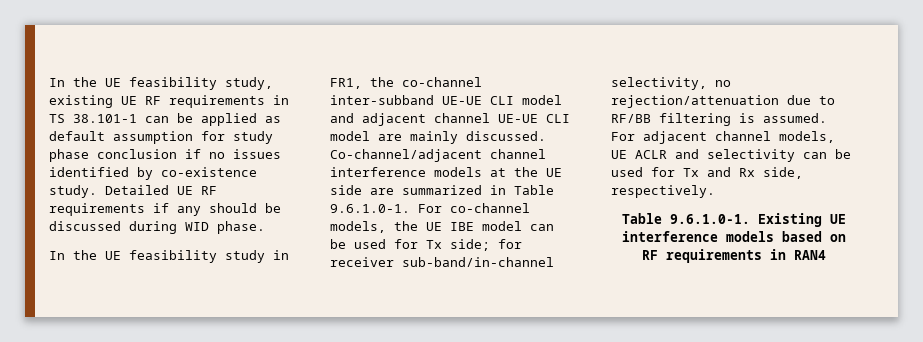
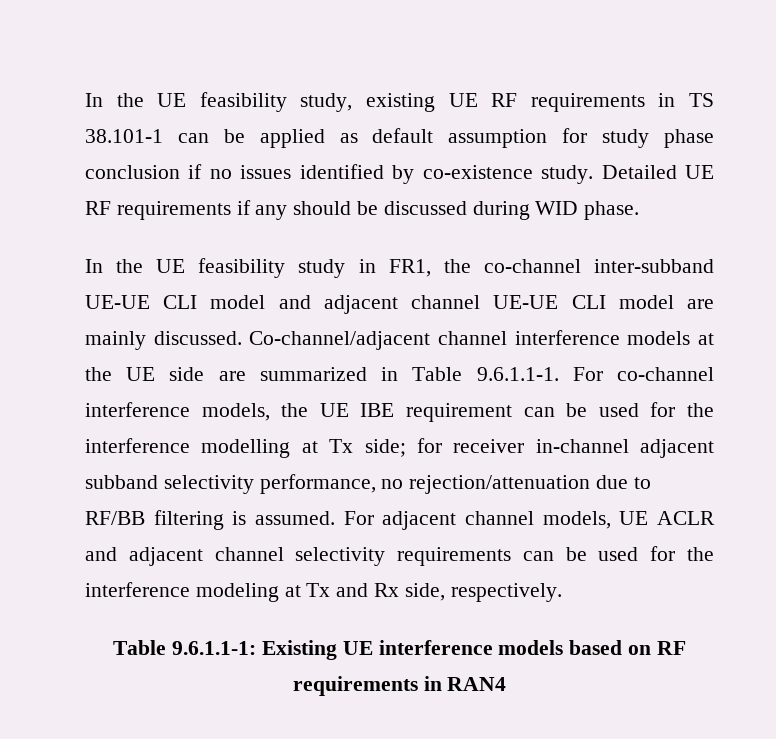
- Co-channel/adjacent channel interference models at the UE side are summarized in Table 9.6.1.0-1. For co-channel models, the UE IBE model can be used for Tx side; for receiver sub-band/in-channel selectivity, no rejection/attenuation due to RF/BB filtering is assumed.
+ Co-channel/adjacent channel interference models at the UE side are summarized in Table 9.6.1.1-1. For co-channel interference models, the UE IBE requirement can be used for the interference modelling at Tx side; for receiver in-channel adjacent subband selectivity performance, no rejection/attenuation due to RF/BB filtering is assumed.
- For adjacent channel models, UE ACLR and selectivity can be used for Tx and Rx side, respectively.
+ For adjacent channel models, UE ACLR and adjacent channel selectivity requirements can be used for the interference modeling at Tx and Rx side, respectively.
- Table 9.6.1.0-1. Existing UE interference models based on RF requirements in RAN4
+ Table 9.6.1.1-1: Existing UE interference models based on RF requirements in RAN4

